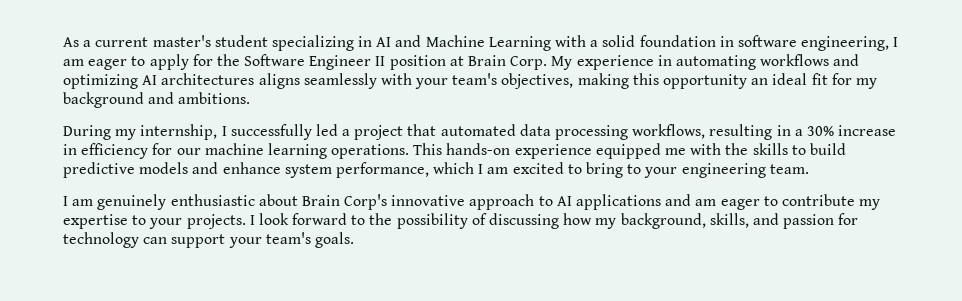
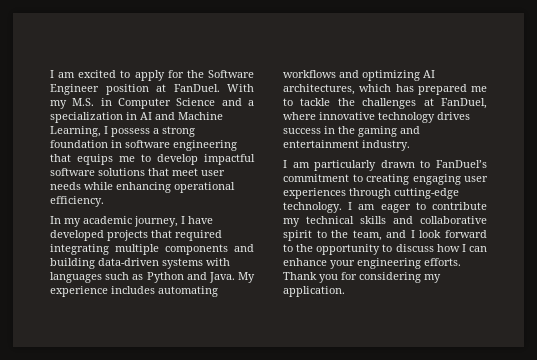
- As a current master's student specializing in AI and Machine Learning with a solid foundation in software engineering, I am eager to apply for the Software Engineer II position at Brain Corp.
+ I am excited to apply for the Software Engineer position at FanDuel. With my M.S. in Computer Science and a specialization in AI and Machine Learning, I possess a strong foundation in software engineering that equips me to develop impactful software solutions that meet user needs while enhancing operational efficiency.
+ In my academic journey, I have developed projects that required integrating multiple components and building data-driven systems with languages such as Python and Java.
- My experience in automating workflows and optimizing AI architectures aligns seamlessly with your team's objectives, making this opportunity an ideal fit for my background and ambitions.
- During my internship, I successfully led a project that automated data processing workflows, resulting in a 30% increase in efficiency for our machine learning operations. This hands-on experience equipped me with the skills to build predictive models and enhance system performance, which I am excited to bring to your engineering team.
- I am genuinely enthusiastic about Brain Corp's innovative approach to AI applications and am eager to contribute my expertise to your projects. I look forward to the possibility of discussing how my background, skills, and passion for technology can support your team's goals.
+ My experience includes automating workflows and optimizing AI architectures, which has prepared me to tackle the challenges at FanDuel, where innovative technology drives success in the gaming and entertainment industry.
+ I am particularly drawn to FanDuel’s commitment to creating engaging user experiences through cutting-edge technology. I am eager to contribute my technical skills and collaborative spirit to the team, and I look forward to the opportunity to discuss how I can enhance your engineering efforts. Thank you for considering my application.

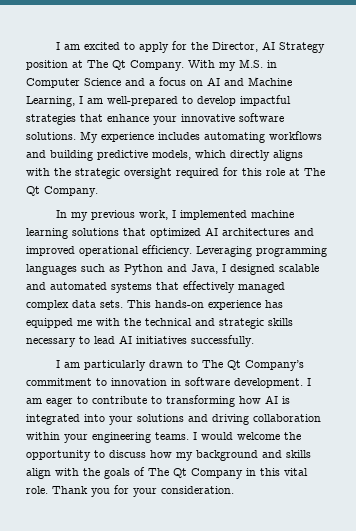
- I am excited to apply for the Software Engineer position at FanDuel.
+ I am excited to apply for the Director, AI Strategy position at The Qt Company.
- With my M.S. in Computer Science and a specialization in AI and Machine Learning, I possess a strong foundation in software engineering that equips me to develop impactful software solutions that meet user needs while enhancing operational efficiency.
- In my academic journey, I have developed projects that required integrating multiple components and building data-driven systems with languages such as Python and Java.
+ With my M.S. in Computer Science and a focus on AI and Machine Learning, I am well-prepared to develop impactful strategies that enhance your innovative software solutions.
- My experience includes automating workflows and optimizing AI architectures, which has prepared me to tackle the challenges at FanDuel, where innovative technology drives success in the gaming and entertainment industry.
+ My experience includes automating workflows and building predictive models, which directly aligns with the strategic oversight required for this role at The Qt Company.
+ In my previous work, I implemented machine learning solutions that optimized AI architectures and improved operational efficiency. Leveraging programming languages such as Python and Java, I designed scalable and automated systems that effectively managed complex data sets. This hands-on experience has equipped me with the technical and strategic skills necessary to lead AI initiatives successfully.
- I am particularly drawn to FanDuel’s commitment to creating engaging user experiences through cutting-edge technology.
+ I am particularly drawn to The Qt Company’s commitment to innovation in software development.
- I am eager to contribute my technical skills and collaborative spirit to the team, and I look forward to the opportunity to discuss how I can enhance your engineering efforts. Thank you for considering my application.
+ I am eager to contribute to transforming how AI is integrated into your solutions and driving collaboration within your engineering teams. I would welcome the opportunity to discuss how my background and skills align with the goals of The Qt Company in this vital role. Thank you for your consideration.

